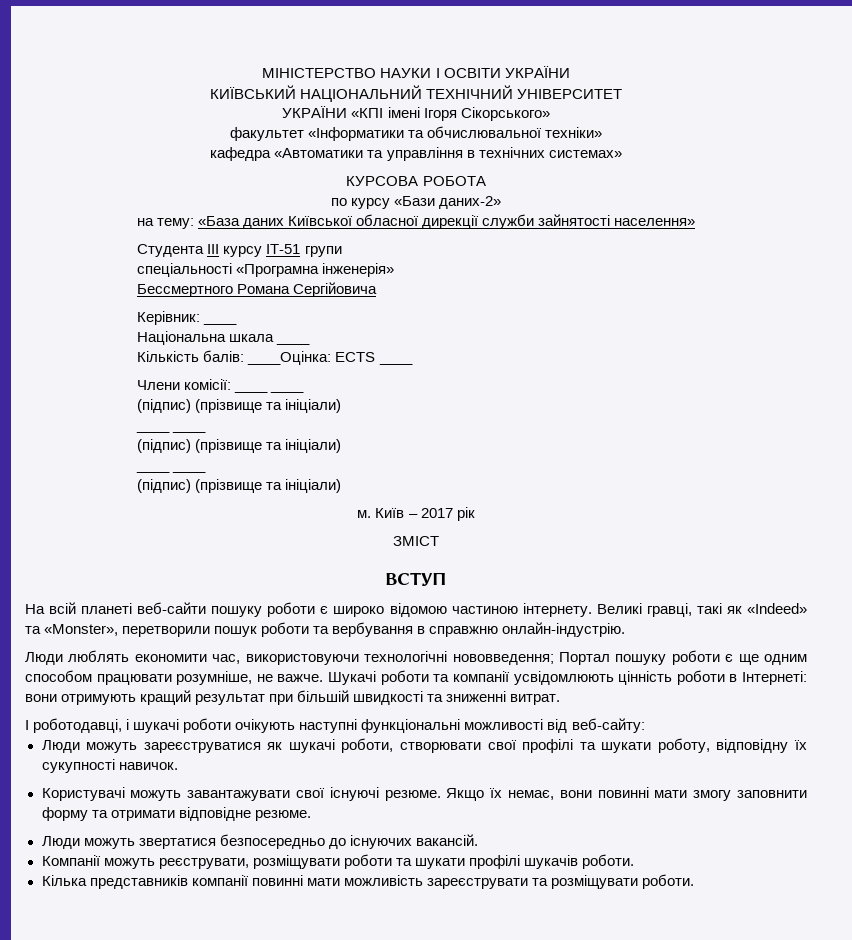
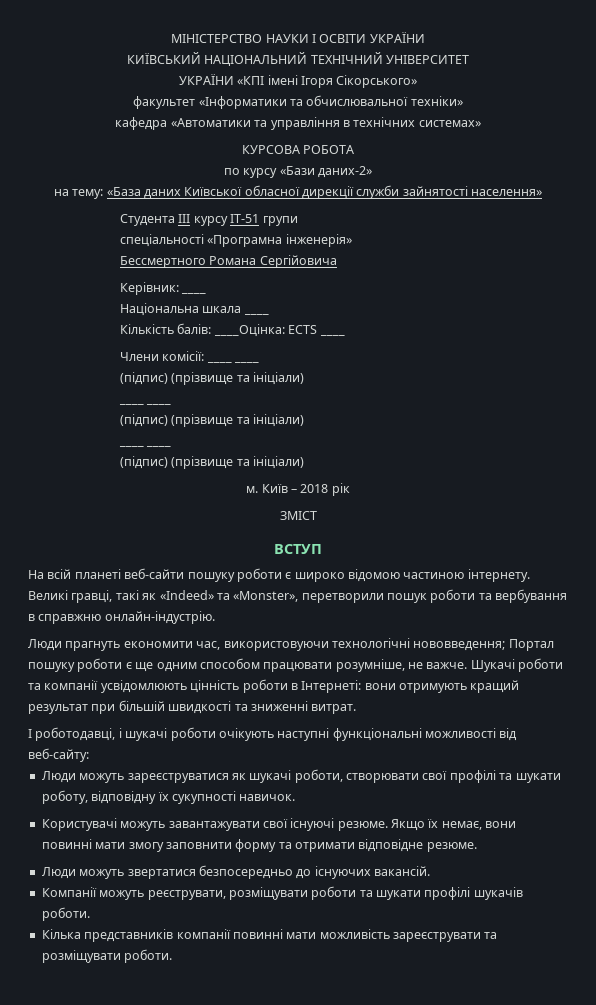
- Київ – 2017 рік
+ Київ – 2018 рік
- Люди люблять економити час, використовуючи технологічні нововведення; Портал пошуку роботи є ще одним способом працювати розумніше, не важче.
+ Люди прагнуть економити час, використовуючи технологічні нововведення; Портал пошуку роботи є ще одним способом працювати розумніше, не важче.

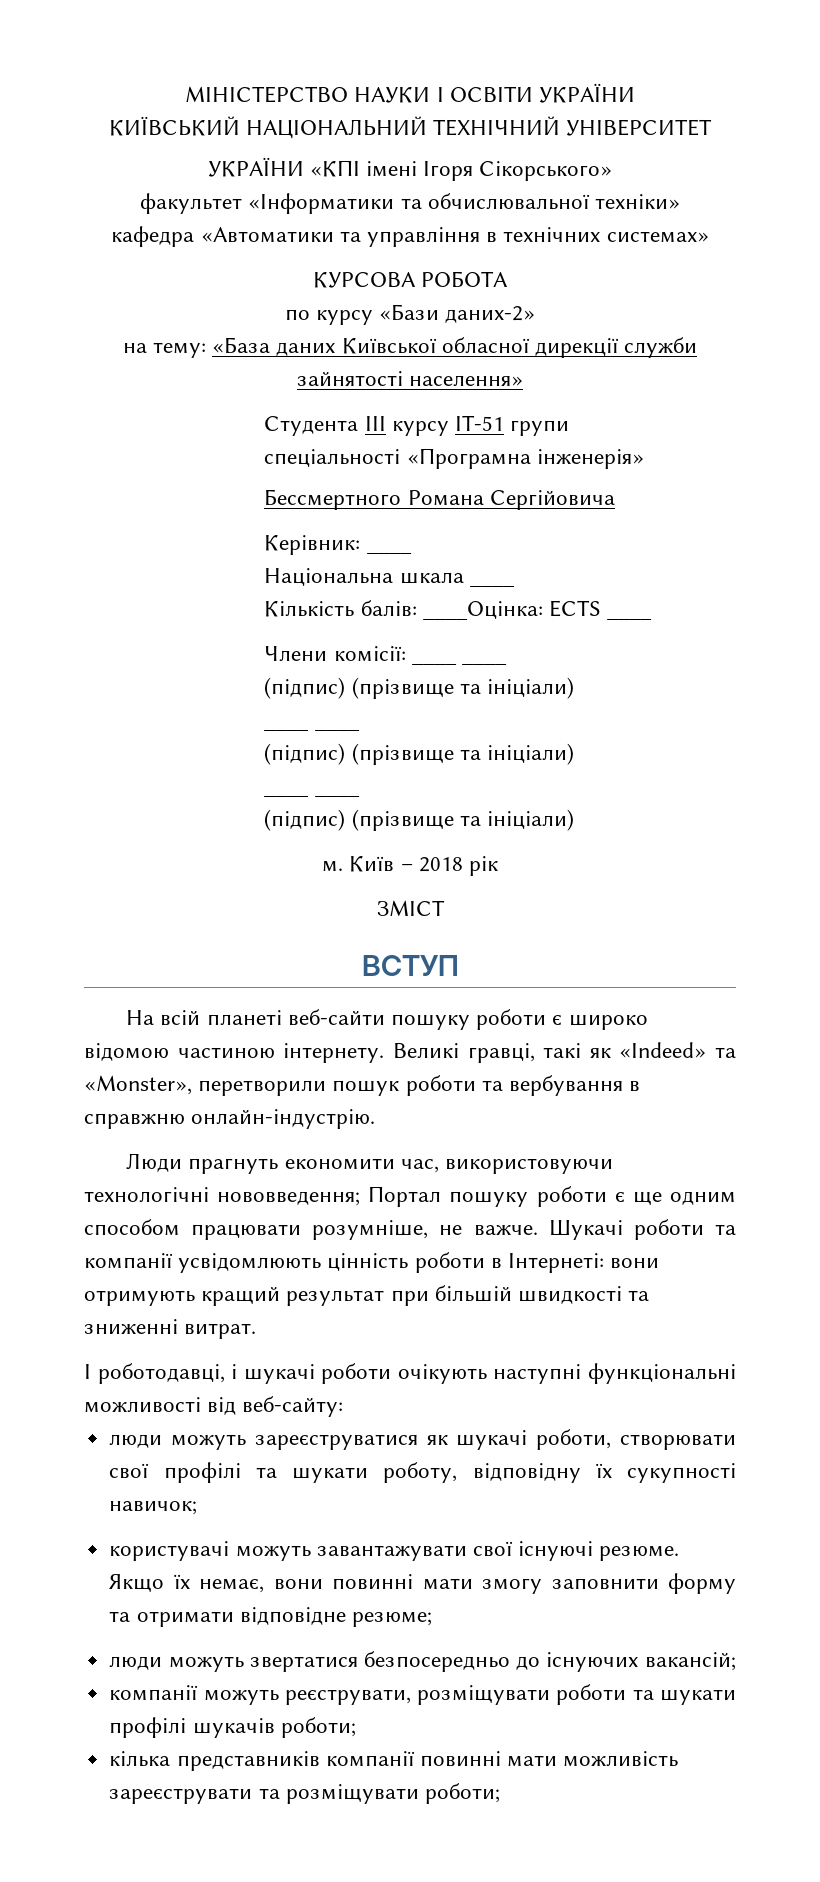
- Люди можуть зареєструватися як шукачі роботи, створювати свої профілі та шукати роботу, відповідну їх сукупності навичок.
- Користувачі можуть завантажувати свої існуючі резюме.
+ люди можуть зареєструватися як шукачі роботи, створювати свої профілі та шукати роботу, відповідну їх сукупності навичок;
+ користувачі можуть завантажувати свої існуючі резюме.
- Якщо їх немає, вони повинні мати змогу заповнити форму та отримати відповідне резюме.
- Люди можуть звертатися безпосередньо до існуючих вакансій.
- Компанії можуть реєструвати, розміщувати роботи та шукати профілі шукачів роботи.
- Кілька представників компанії повинні мати можливість зареєструвати та розміщувати роботи.
+ Якщо їх немає, вони повинні мати змогу заповнити форму та отримати відповідне резюме;
+ люди можуть звертатися безпосередньо до існуючих вакансій;
+ компанії можуть реєструвати, розміщувати роботи та шукати профілі шукачів роботи;
+ кілька представників компанії повинні мати можливість зареєструвати та розміщувати роботи;

